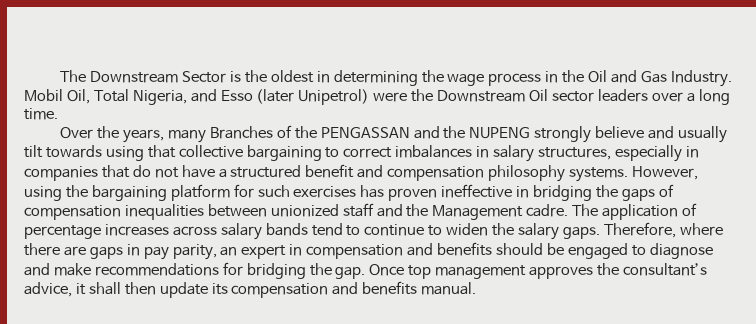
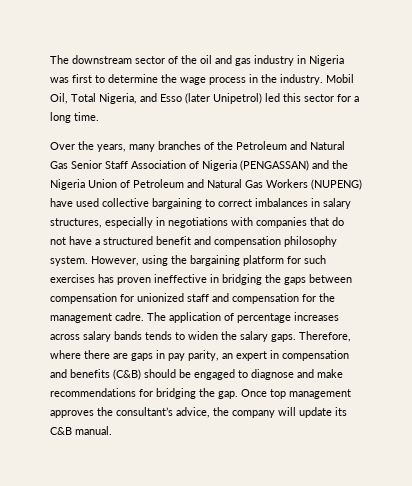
- The Downstream Sector is the oldest in determining the wage process in the Oil and Gas Industry.
+ The downstream sector of the oil and gas industry in Nigeria was first to determine the wage process in the industry.
- Mobil Oil, Total Nigeria, and Esso (later Unipetrol) were the Downstream Oil sector leaders over a long time.
+ Mobil Oil, Total Nigeria, and Esso (later Unipetrol) led this sector for a long time.
- Over the years, many Branches of the PENGASSAN and the NUPENG strongly believe and usually tilt towards using that collective bargaining to correct imbalances in salary structures, especially in companies that do not have a structured benefit and compensation philosophy systems.
+ Over the years, many branches of the Petroleum and Natural Gas Senior Staff Association of Nigeria (PENGASSAN) and the Nigeria Union of Petroleum and Natural Gas Workers (NUPENG) have used collective bargaining to correct imbalances in salary structures, especially in negotiations with companies that do not have a structured benefit and compensation philosophy system.
- However, using the bargaining platform for such exercises has proven ineffective in bridging the gaps of compensation inequalities between unionized staff and the Management cadre.
+ However, using the bargaining platform for such exercises has proven ineffective in bridging the gaps between compensation for unionized staff and compensation for the management cadre.
- The application of percentage increases across salary bands tend to continue to widen the salary gaps.
+ The application of percentage increases across salary bands tends to widen the salary gaps.
- Therefore, where there are gaps in pay parity, an expert in compensation and benefits should be engaged to diagnose and make recommendations for bridging the gap.
+ Therefore, where there are gaps in pay parity, an expert in compensation and benefits (C&B) should be engaged to diagnose and make recommendations for bridging the gap.
- Once top management approves the consultant’s advice, it shall then update its compensation and benefits manual.
+ Once top management approves the consultant’s advice, the company will update its C&B manual.

